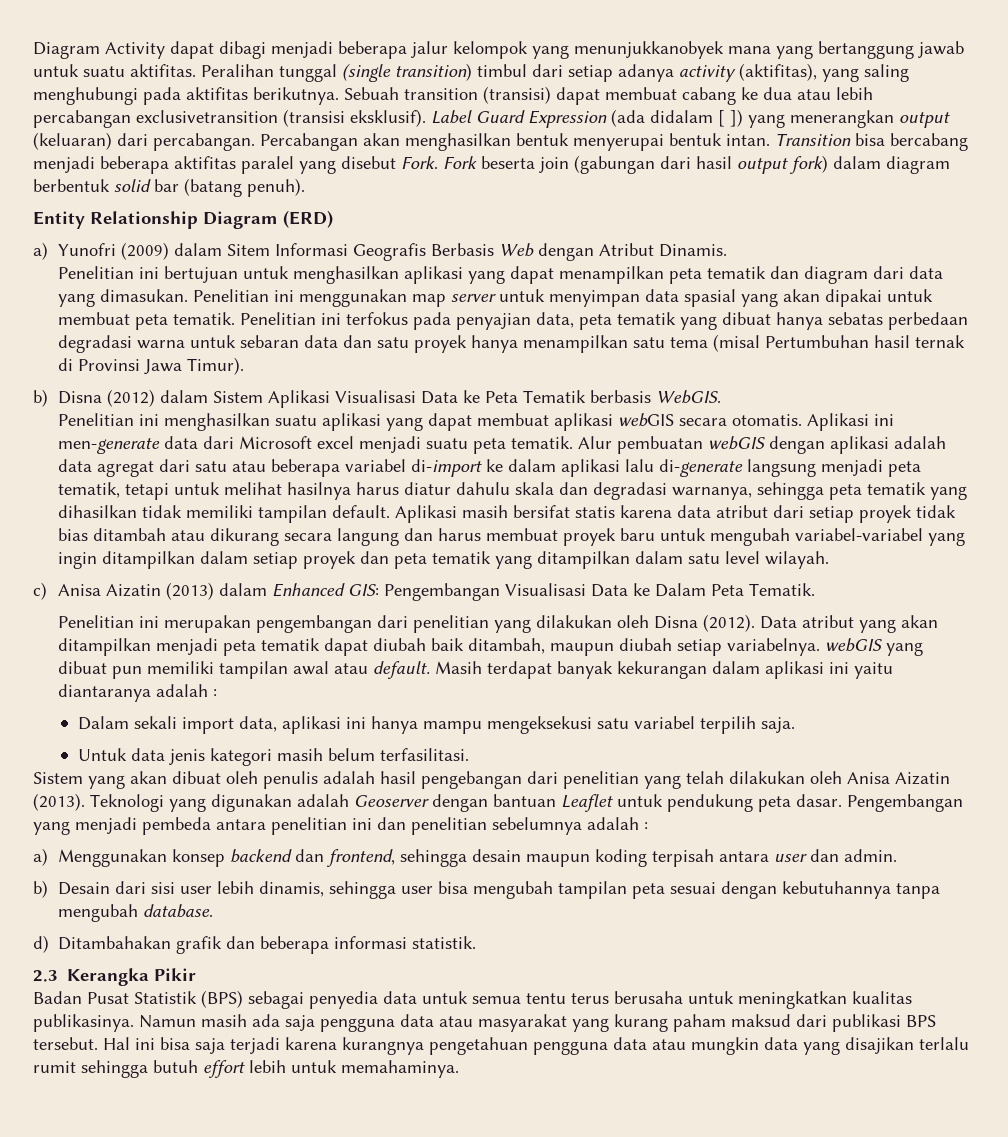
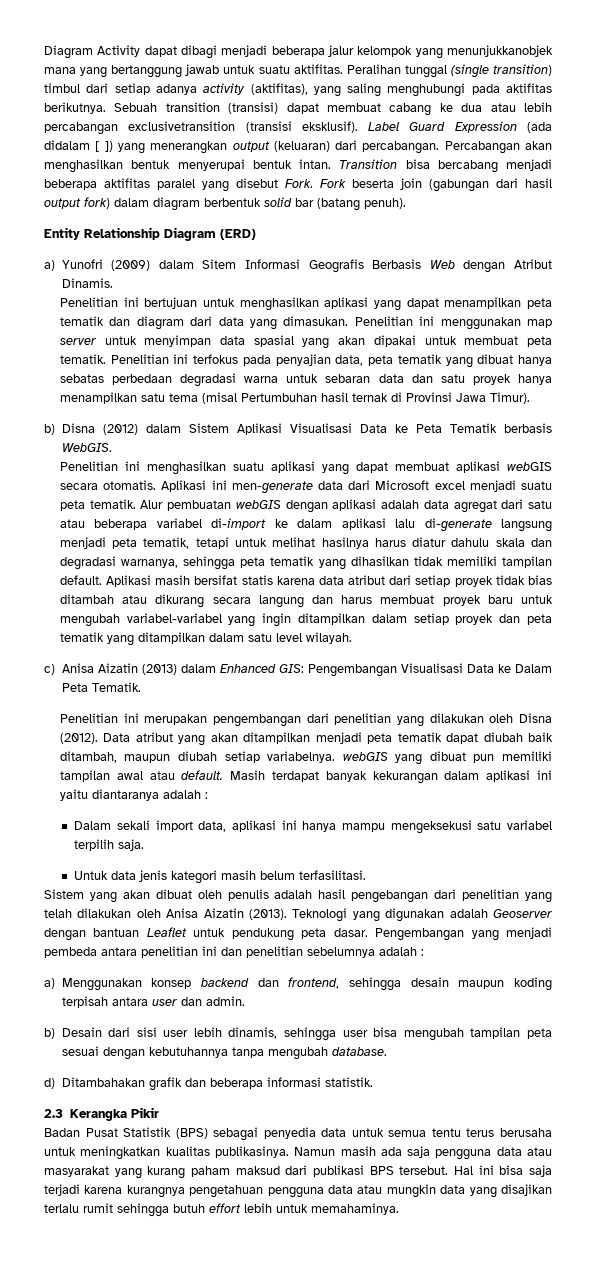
- Diagram Activity dapat dibagi menjadi beberapa jalur kelompok yang menunjukkanobyek mana yang bertanggung jawab untuk suatu aktifitas.
+ Diagram Activity dapat dibagi menjadi beberapa jalur kelompok yang menunjukkanobjek mana yang bertanggung jawab untuk suatu aktifitas.

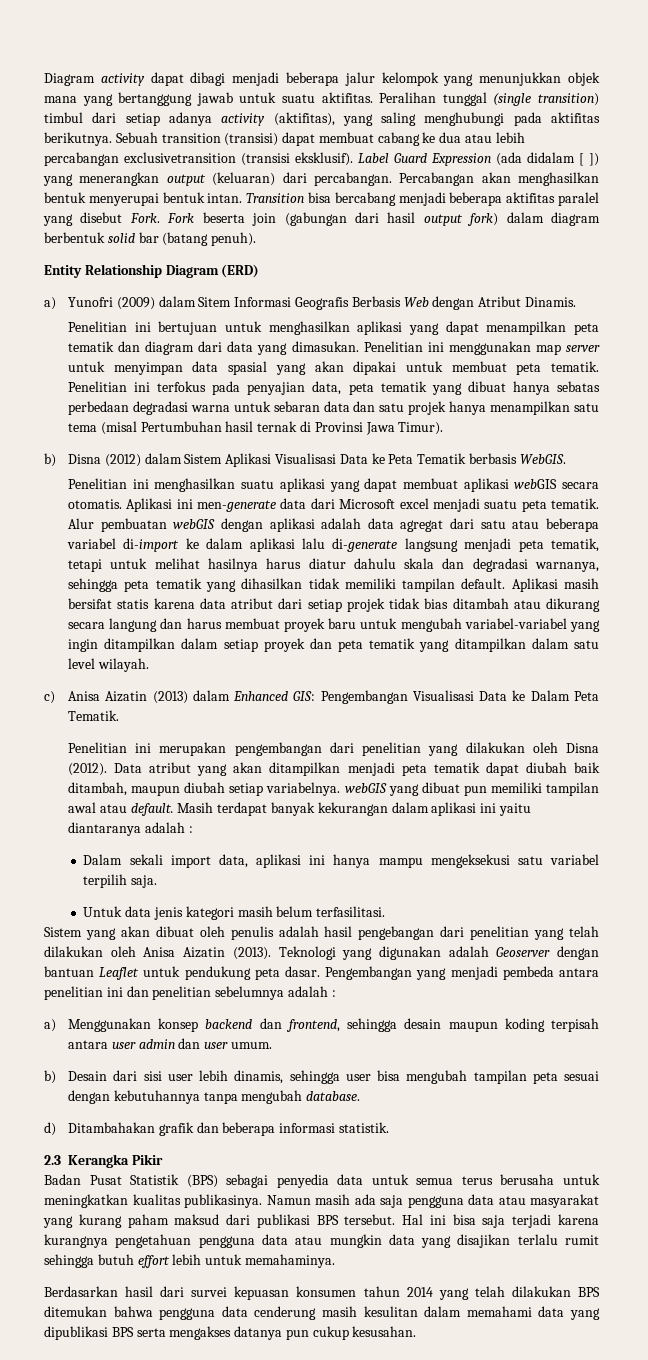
- Diagram Activity dapat dibagi menjadi beberapa jalur kelompok yang menunjukkanobjek mana yang bertanggung jawab untuk suatu aktifitas.
+ Diagram activity dapat dibagi menjadi beberapa jalur kelompok yang menunjukkan objek mana yang bertanggung jawab untuk suatu aktifitas.
- Penelitian ini terfokus pada penyajian data, peta tematik yang dibuat hanya sebatas perbedaan degradasi warna untuk sebaran data dan satu proyek hanya menampilkan satu tema (misal Pertumbuhan hasil ternak di Provinsi Jawa Timur).
+ Penelitian ini terfokus pada penyajian data, peta tematik yang dibuat hanya sebatas perbedaan degradasi warna untuk sebaran data dan satu projek hanya menampilkan satu tema (misal Pertumbuhan hasil ternak di Provinsi Jawa Timur).
- Aplikasi masih bersifat statis karena data atribut dari setiap proyek tidak bias ditambah atau dikurang secara langung dan harus membuat proyek baru untuk mengubah variabel-variabel yang ingin ditampilkan dalam setiap proyek dan peta tematik yang ditampilkan dalam satu level wilayah.
+ Aplikasi masih bersifat statis karena data atribut dari setiap projek tidak bias ditambah atau dikurang secara langung dan harus membuat proyek baru untuk mengubah variabel-variabel yang ingin ditampilkan dalam setiap proyek dan peta tematik yang ditampilkan dalam satu level wilayah.
- a) Menggunakan konsep backend dan frontend, sehingga desain maupun koding terpisah antara user dan admin.
+ a) Menggunakan konsep backend dan frontend, sehingga desain maupun koding terpisah antara user admin dan user umum.
- Badan Pusat Statistik (BPS) sebagai penyedia data untuk semua tentu terus berusaha untuk meningkatkan kualitas publikasinya.
+ Badan Pusat Statistik (BPS) sebagai penyedia data untuk semua terus berusaha untuk meningkatkan kualitas publikasinya.
+ Berdasarkan hasil dari survei kepuasan konsumen tahun 2014 yang telah dilakukan BPS ditemukan bahwa pengguna data cenderung masih kesulitan dalam memahami data yang dipublikasi BPS serta mengakses datanya pun cukup kesusahan.

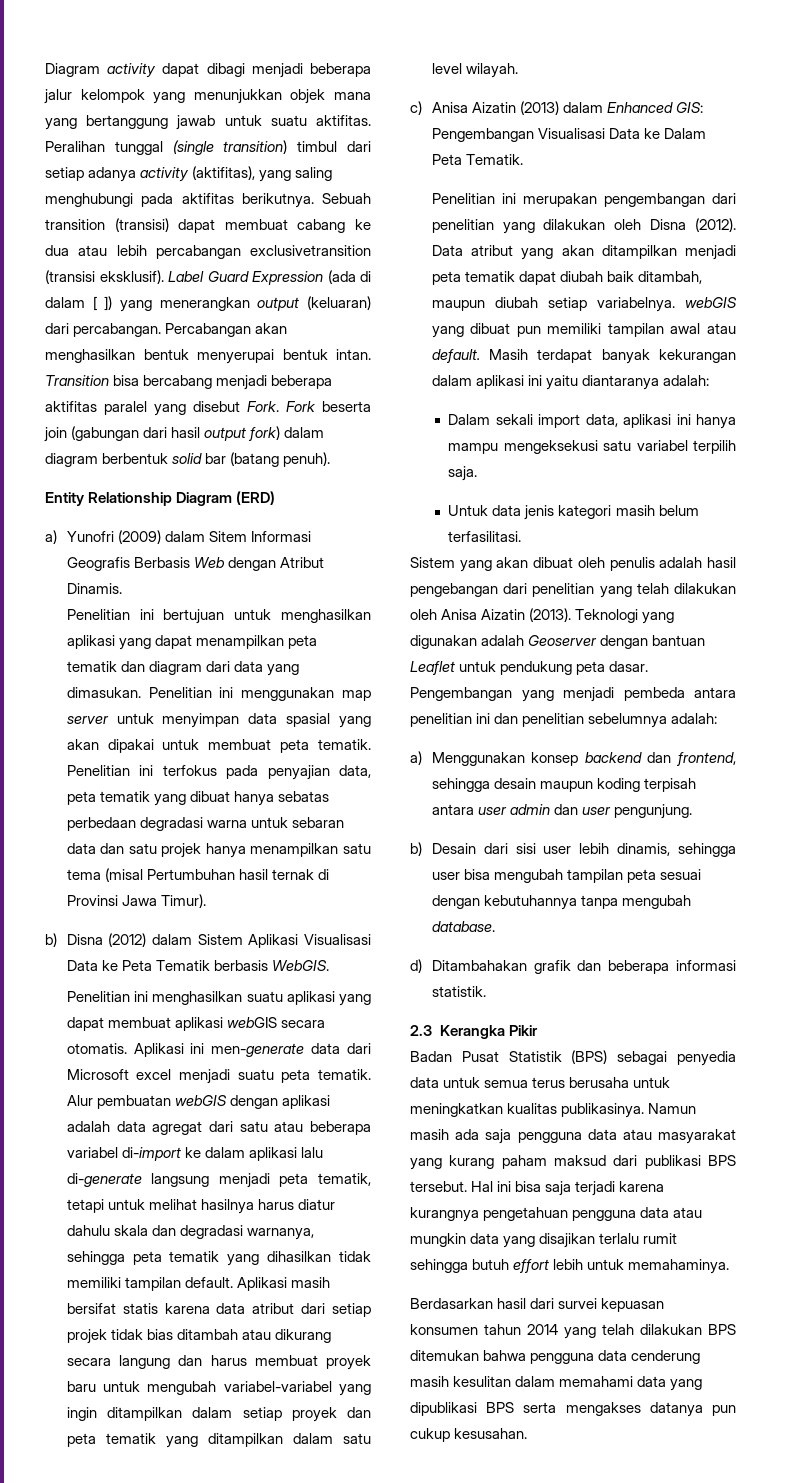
- Label Guard Expression (ada didalam [ ]) yang menerangkan output (keluaran) dari percabangan.
+ Label Guard Expression (ada di dalam [ ]) yang menerangkan output (keluaran) dari percabangan.
- Masih terdapat banyak kekurangan dalam aplikasi ini yaitu diantaranya adalah :
+ Masih terdapat banyak kekurangan dalam aplikasi ini yaitu diantaranya adalah:
- Pengembangan yang menjadi pembeda antara penelitian ini dan penelitian sebelumnya adalah :
+ Pengembangan yang menjadi pembeda antara penelitian ini dan penelitian sebelumnya adalah:
- a) Menggunakan konsep backend dan frontend, sehingga desain maupun koding terpisah antara user admin dan user umum.
+ a) Menggunakan konsep backend dan frontend, sehingga desain maupun koding terpisah antara user admin dan user pengunjung.

